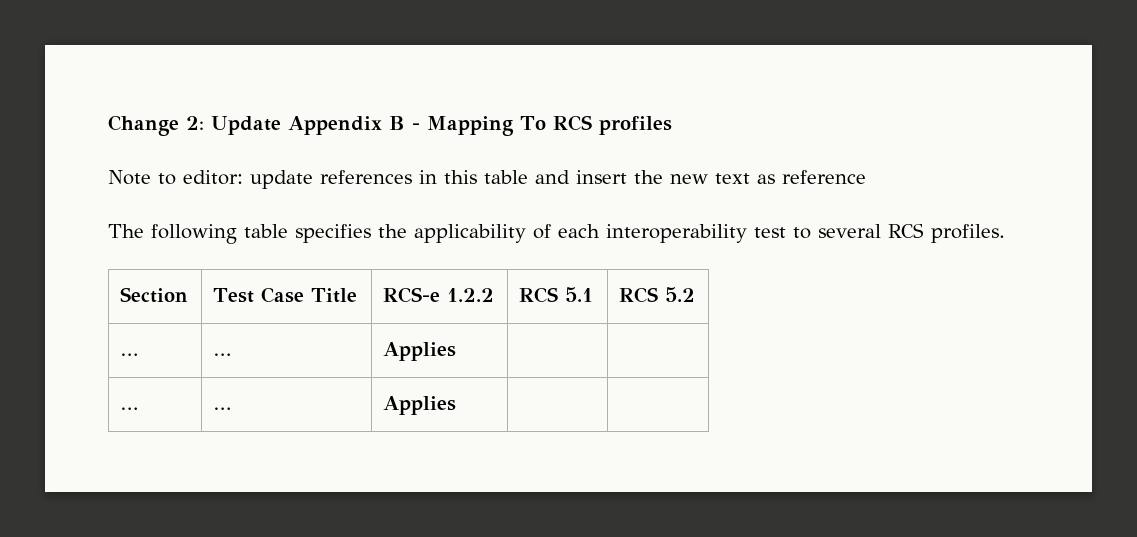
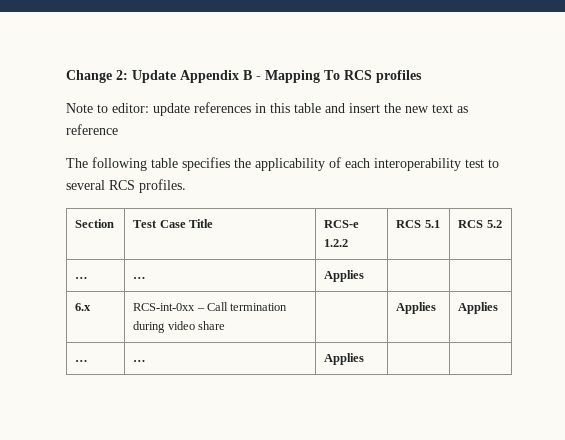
+ 6.x | RCS-int-0xx – Call termination during video share | | Applies | Applies

